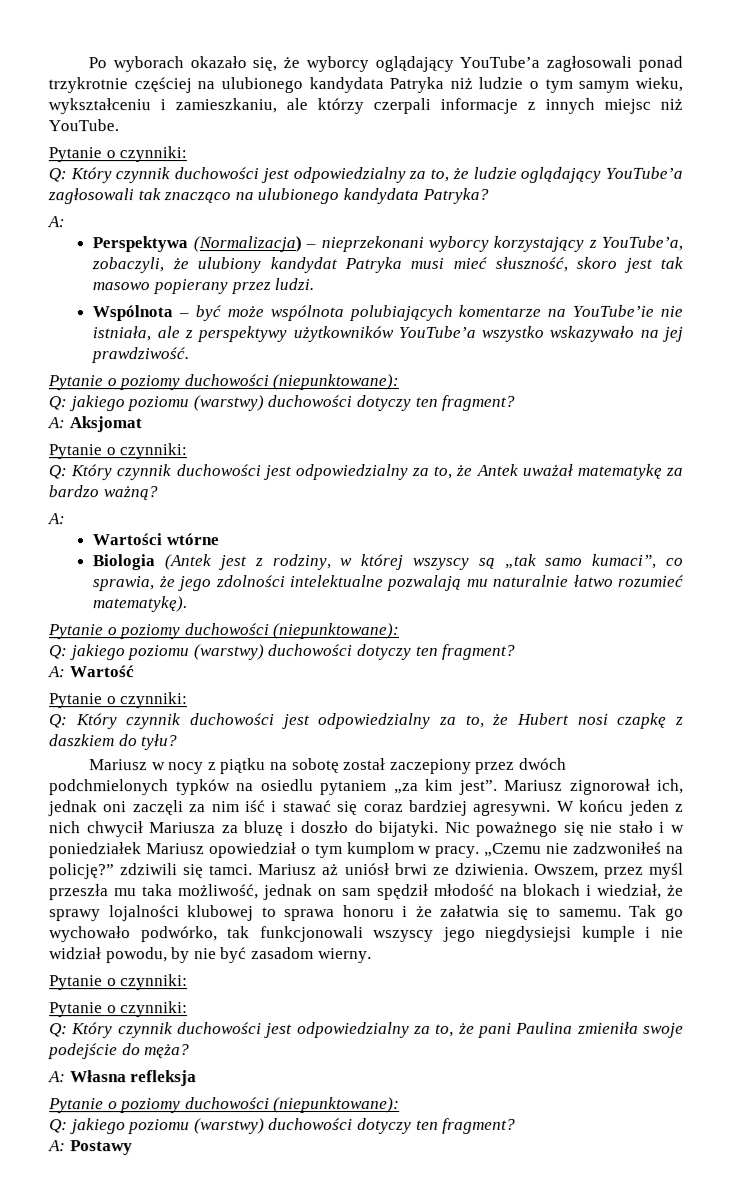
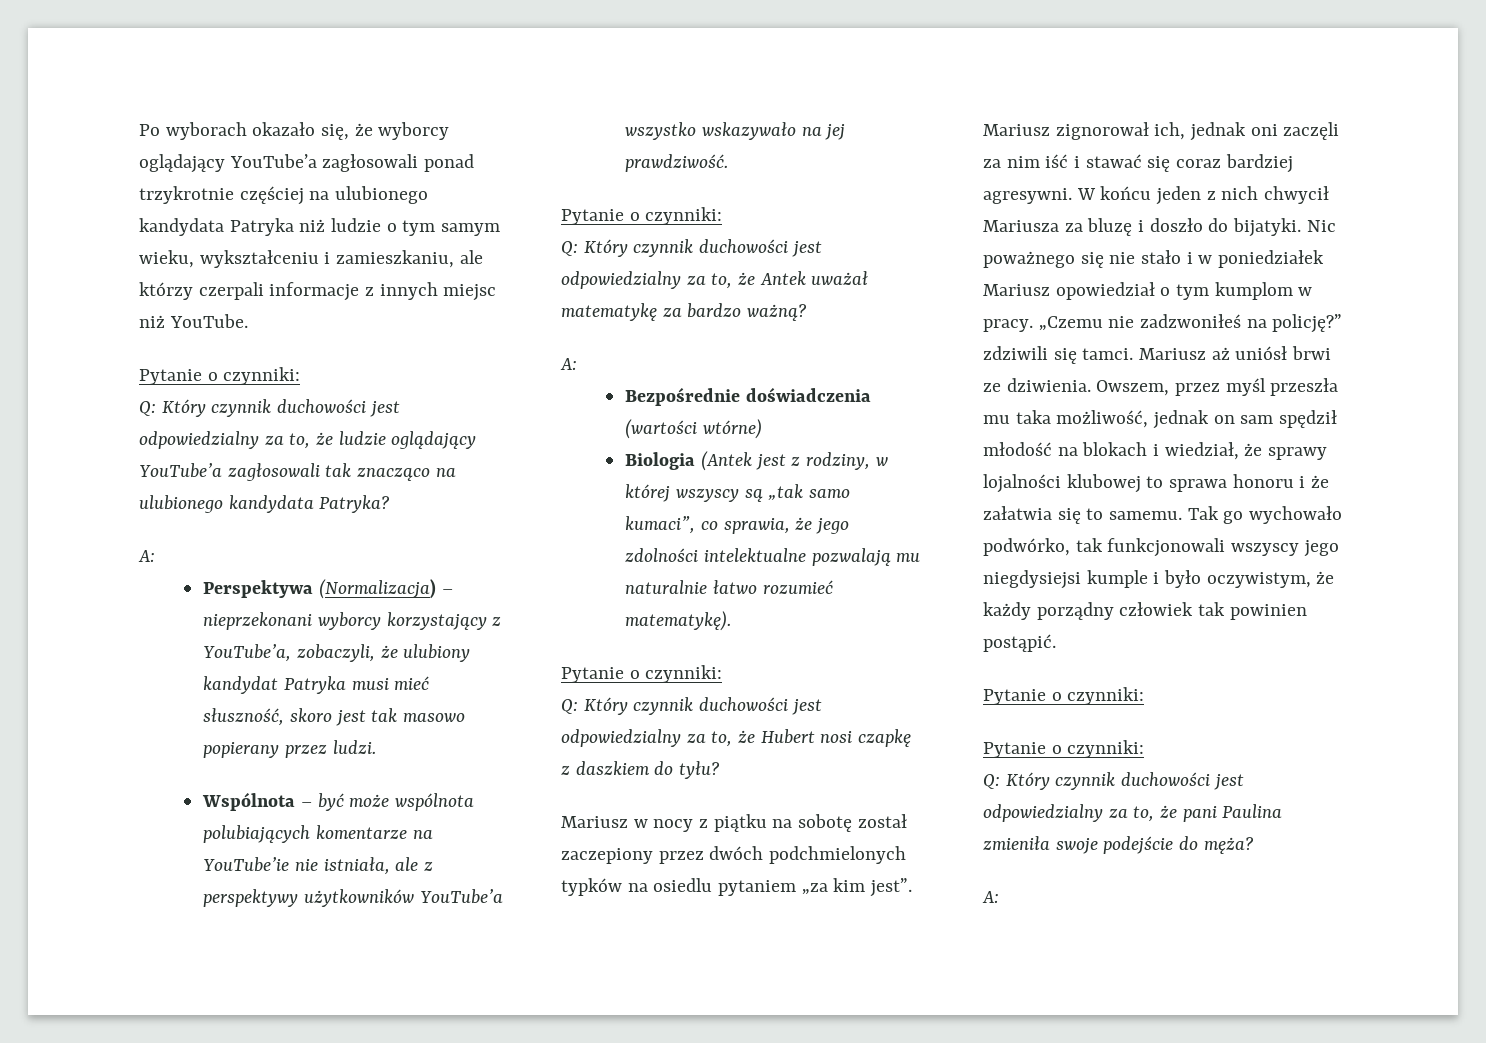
  Wspólnota – być może wspólnota polubiających komentarze na YouTube’ie nie istniała, ale z perspektywy użytkowników YouTube’a wszystko wskazywało na jej prawdziwość.
- Pytanie o poziomy duchowości (niepunktowane):
- Q: jakiego poziomu (warstwy) duchowości dotyczy ten fragment?
- A: Aksjomat
- Wartości wtórne
+ Bezpośrednie doświadczenia (wartości wtórne)
  Biologia (Antek jest z rodziny, w której wszyscy są „tak samo kumaci”, co sprawia, że jego zdolności intelektualne pozwalają mu naturalnie łatwo rozumieć matematykę).
- Pytanie o poziomy duchowości (niepunktowane):
- Q: jakiego poziomu (warstwy) duchowości dotyczy ten fragment?
- A: Wartość
- Tak go wychowało podwórko, tak funkcjonowali wszyscy jego niegdysiejsi kumple i nie widział powodu, by nie być zasadom wierny.
+ Tak go wychowało podwórko, tak funkcjonowali wszyscy jego niegdysiejsi kumple i było oczywistym, że każdy porządny człowiek tak powinien postąpić.
  Q: Który czynnik duchowości jest odpowiedzialny za to, że pani Paulina zmieniła swoje podejście do męża?
- A: Własna refleksja
- Pytanie o poziomy duchowości (niepunktowane):
- Q: jakiego poziomu (warstwy) duchowości dotyczy ten fragment?
- A: Postawy
+ A:

